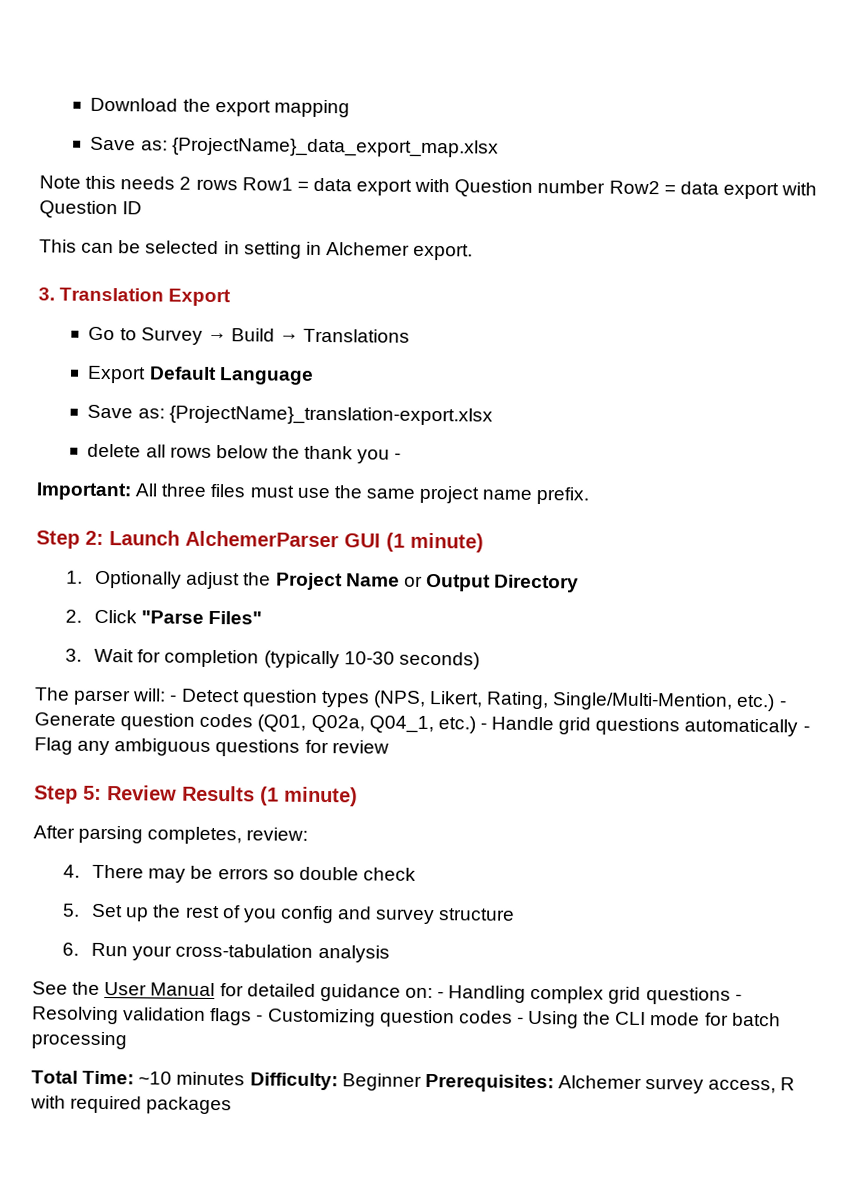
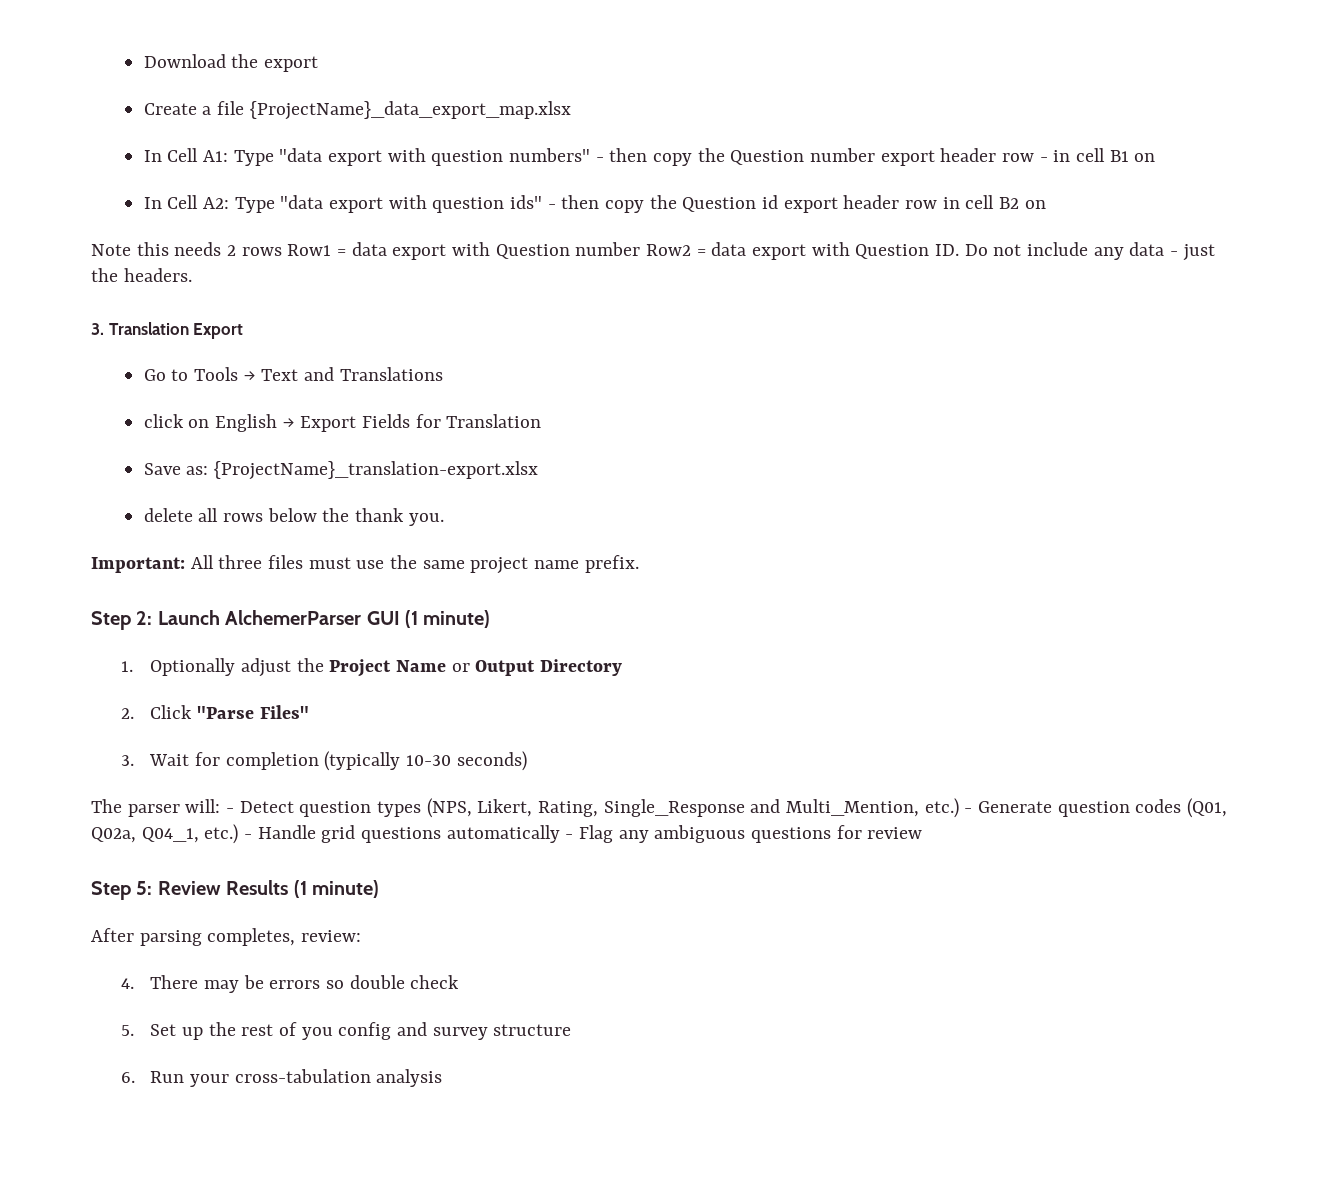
- Download the export mapping
- Save as: {ProjectName}_data_export_map.xlsx
+ Download the export
+ Create a file {ProjectName}_data_export_map.xlsx
+ In Cell A1: Type "data export with question numbers" - then copy the Question number export header row - in cell B1 on
+ In Cell A2: Type "data export with question ids" - then copy the Question id export header row in cell B2 on
- Note this needs 2 rows Row1 = data export with Question number Row2 = data export with Question ID
- This can be selected in setting in Alchemer export.
+ Note this needs 2 rows Row1 = data export with Question number Row2 = data export with Question ID. Do not include any data - just the headers.
- Go to Survey → Build → Translations
- Export Default Language
+ Go to Tools → Text and Translations
+ click on English → Export Fields for Translation
- delete all rows below the thank you -
+ delete all rows below the thank you.
- The parser will: - Detect question types (NPS, Likert, Rating, Single/Multi-Mention, etc.) - Generate question codes (Q01, Q02a, Q04_1, etc.) - Handle grid questions automatically - Flag any ambiguous questions for review
+ The parser will: - Detect question types (NPS, Likert, Rating, Single_Response and Multi_Mention, etc.) - Generate question codes (Q01, Q02a, Q04_1, etc.) - Handle grid questions automatically - Flag any ambiguous questions for review
- See the User Manual for detailed guidance on: - Handling complex grid questions - Resolving validation flags - Customizing question codes - Using the CLI mode for batch processing
- Total Time: ~10 minutes Difficulty: Beginner Prerequisites: Alchemer survey access, R with required packages

